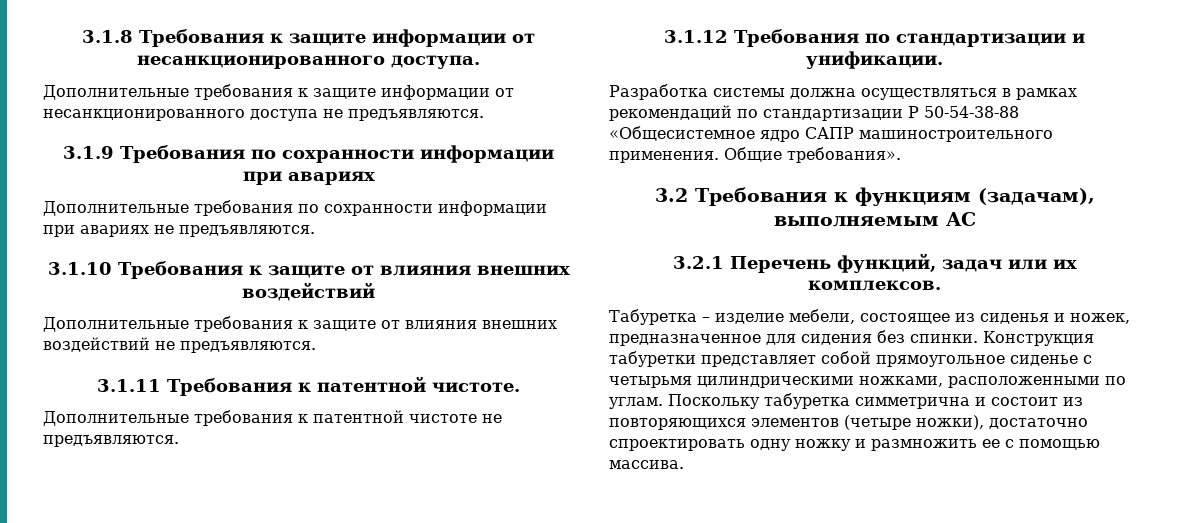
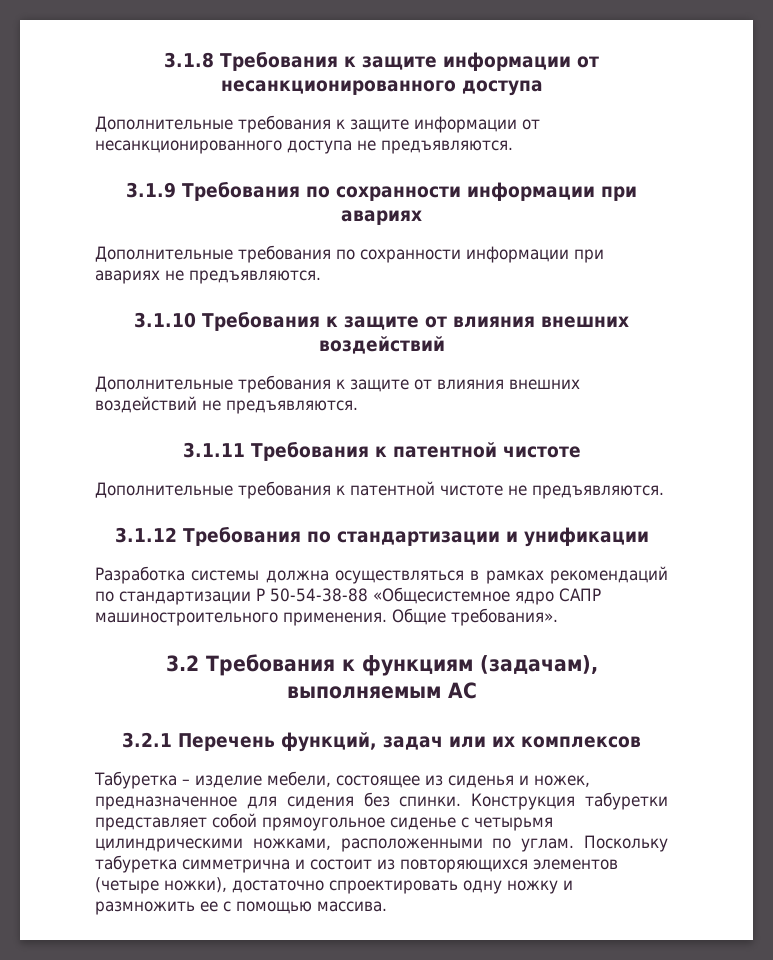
- 3.1.8 Требования к защите информации от несанкционированного доступа.
+ 3.1.8 Требования к защите информации от несанкционированного доступа
- 3.1.11 Требования к патентной чистоте.
+ 3.1.11 Требования к патентной чистоте
- 3.1.12 Требования по стандартизации и унификации.
+ 3.1.12 Требования по стандартизации и унификации
- 3.2.1 Перечень функций, задач или их комплексов.
+ 3.2.1 Перечень функций, задач или их комплексов

